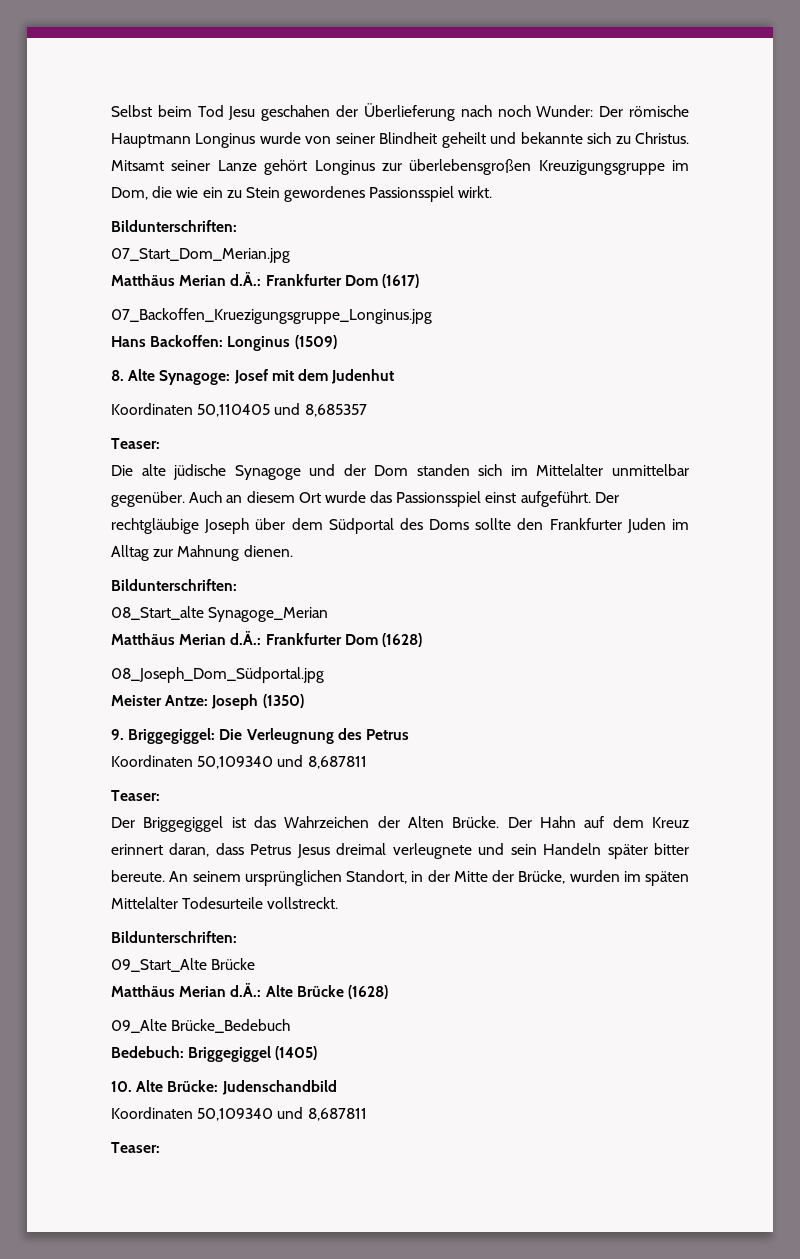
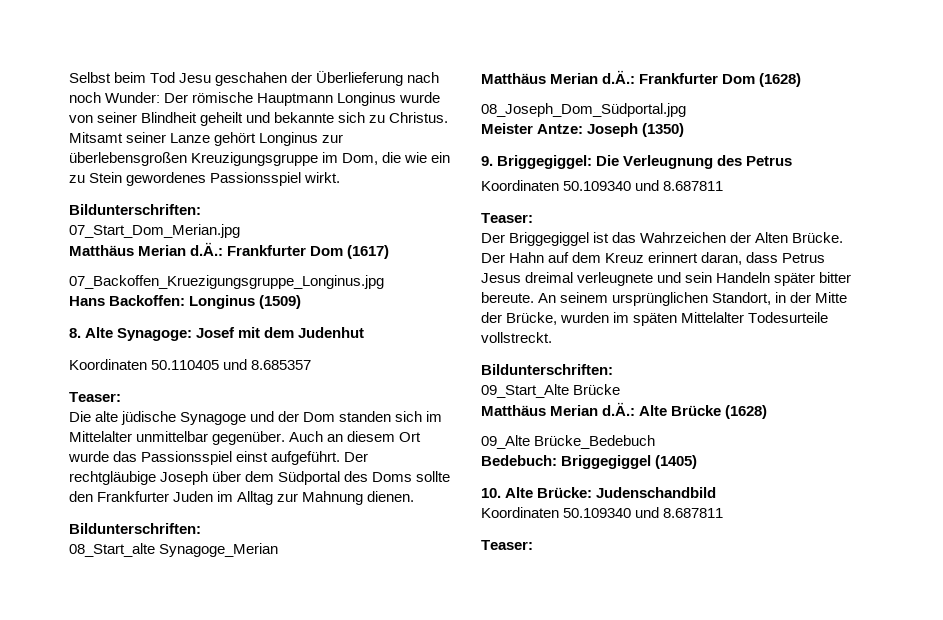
- Koordinaten 50,110405 und 8,685357
+ Koordinaten 50.110405 und 8.685357
  9. Briggegiggel: Die Verleugnung des Petrus
- Koordinaten 50,109340 und 8,687811
+ Koordinaten 50.109340 und 8.687811
  10. Alte Brücke: Judenschandbild
- Koordinaten 50,109340 und 8,687811
+ Koordinaten 50.109340 und 8.687811

